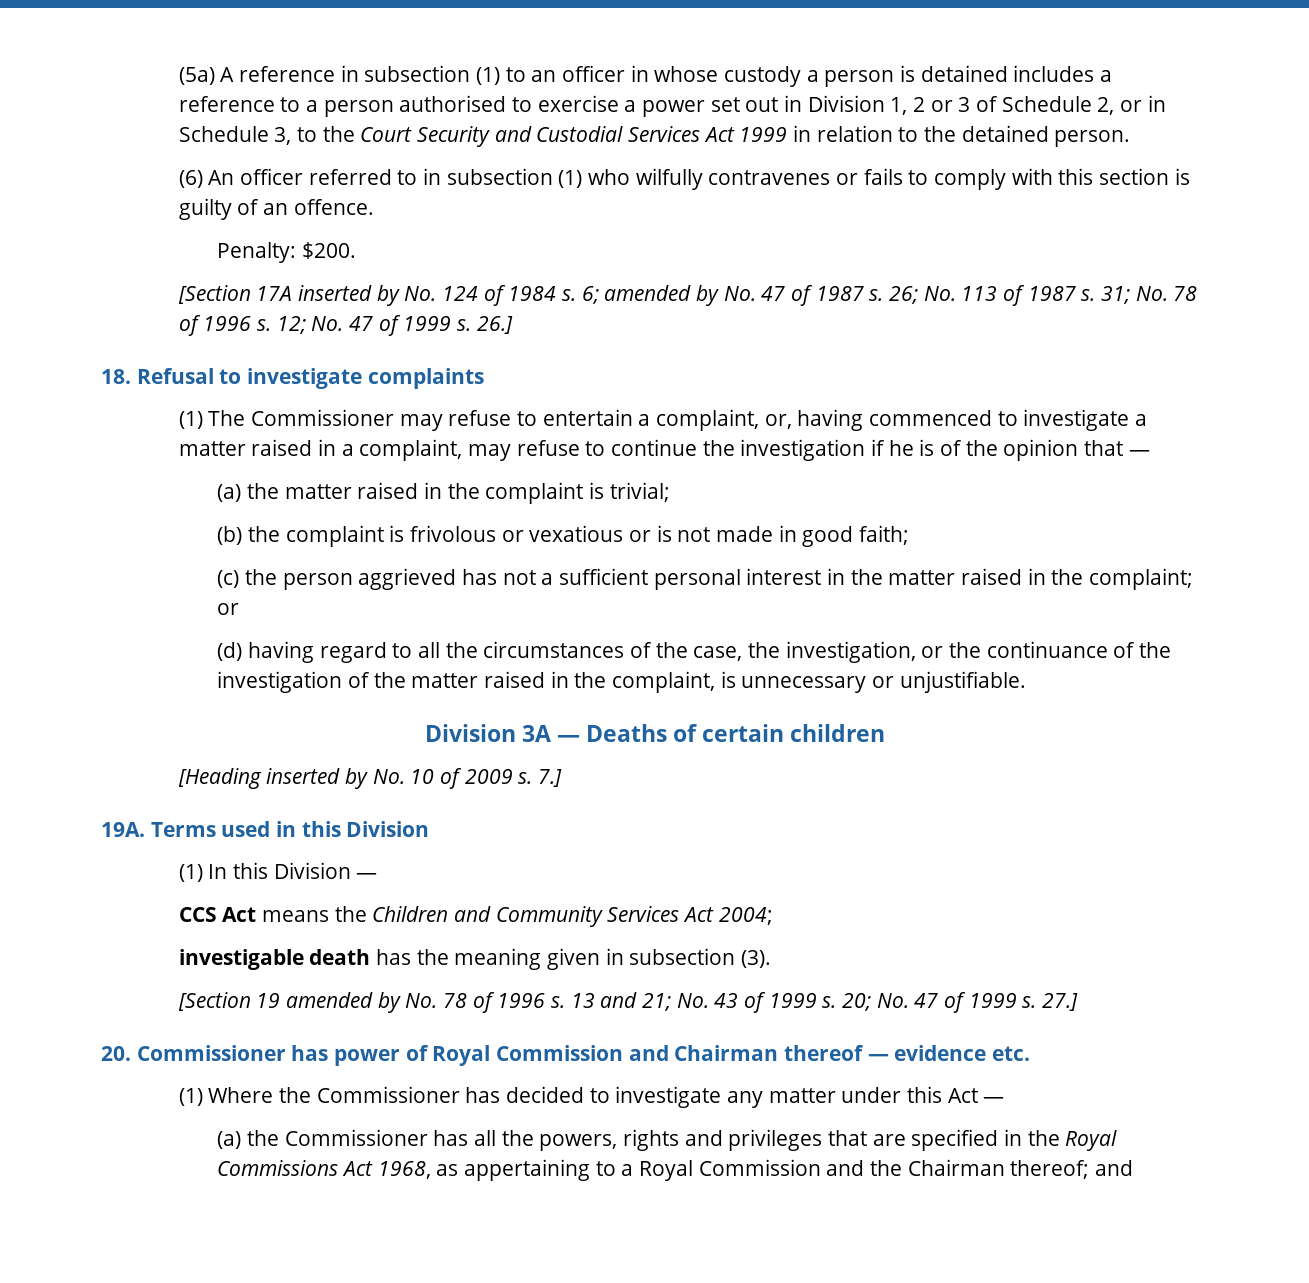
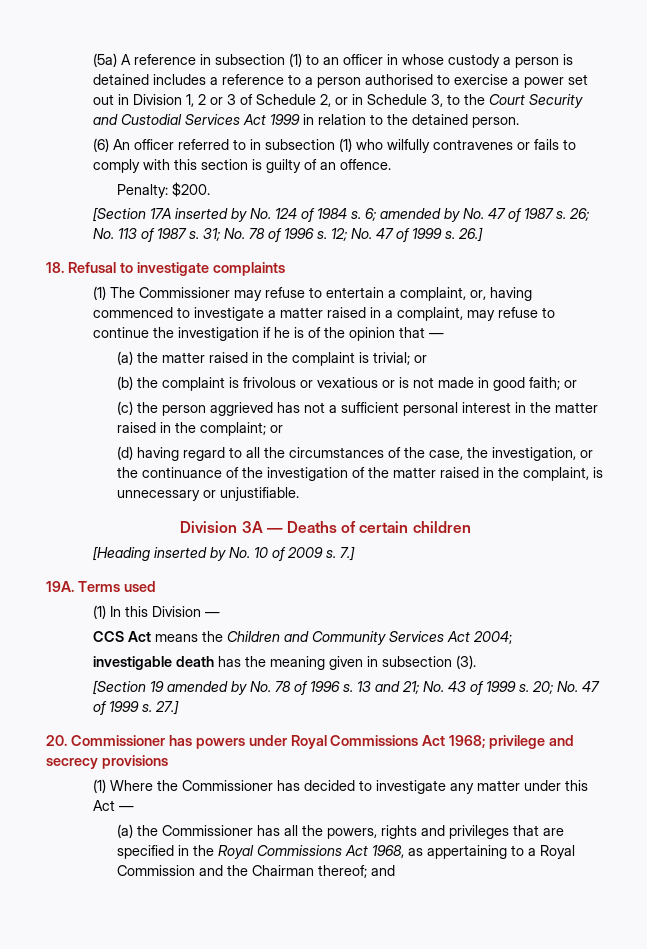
- (a) the matter raised in the complaint is trivial;
+ (a) the matter raised in the complaint is trivial; or
- (b) the complaint is frivolous or vexatious or is not made in good faith;
+ (b) the complaint is frivolous or vexatious or is not made in good faith; or
- Terms used in this Division
+ Terms used
- 20. Commissioner has power of Royal Commission and Chairman thereof — evidence etc.
+ 20. Commissioner has powers under Royal Commissions Act 1968; privilege and secrecy provisions

